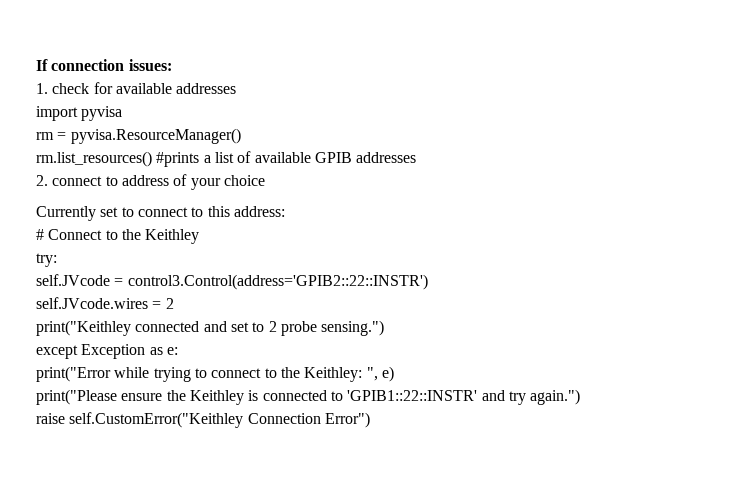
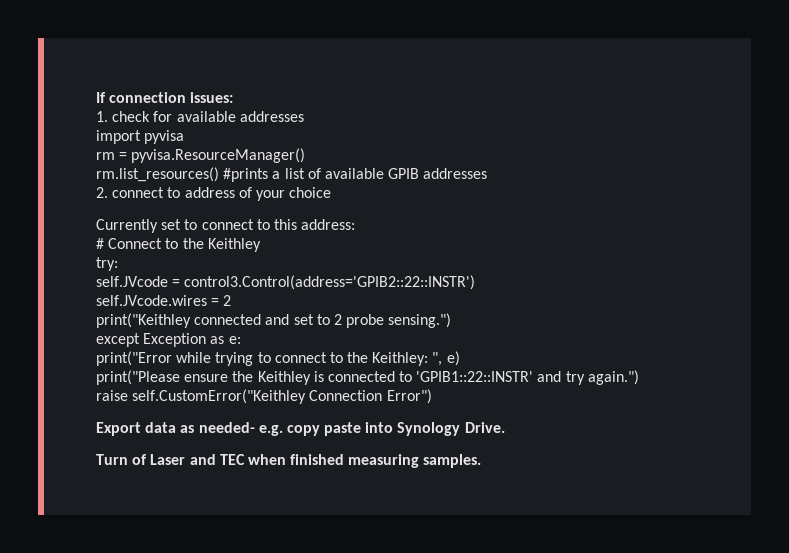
+ Export data as needed- e.g. copy paste into Synology Drive.
+ Turn of Laser and TEC when finished measuring samples.

